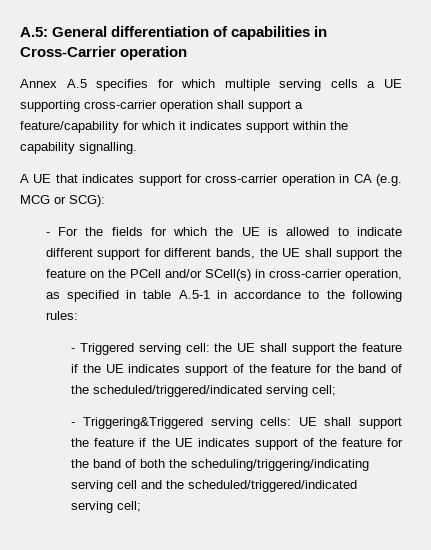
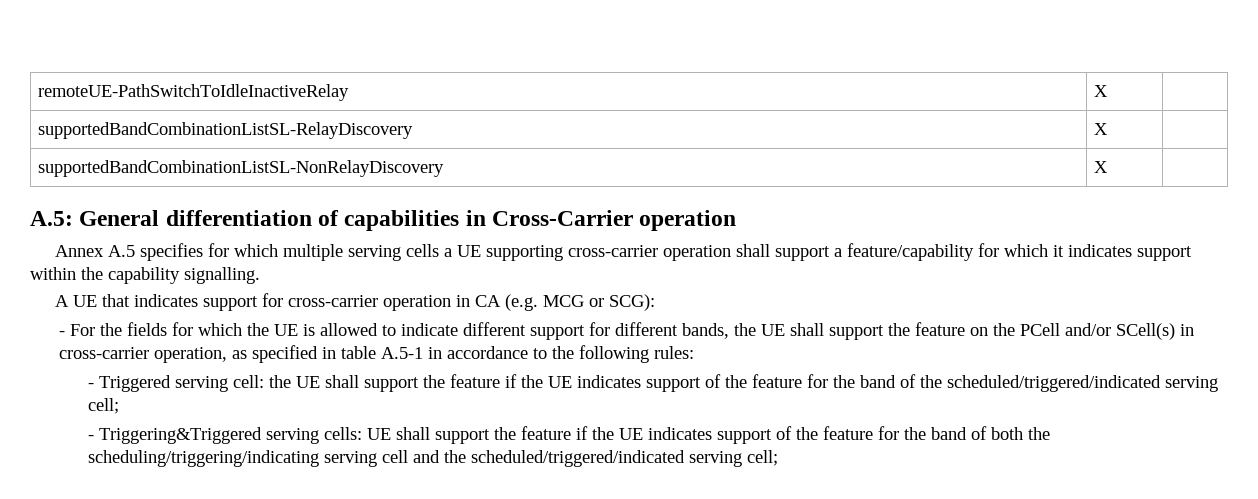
+ remoteUE-PathSwitchToIdleInactiveRelay | X |
+ supportedBandCombinationListSL-RelayDiscovery | X |
+ supportedBandCombinationListSL-NonRelayDiscovery | X |

